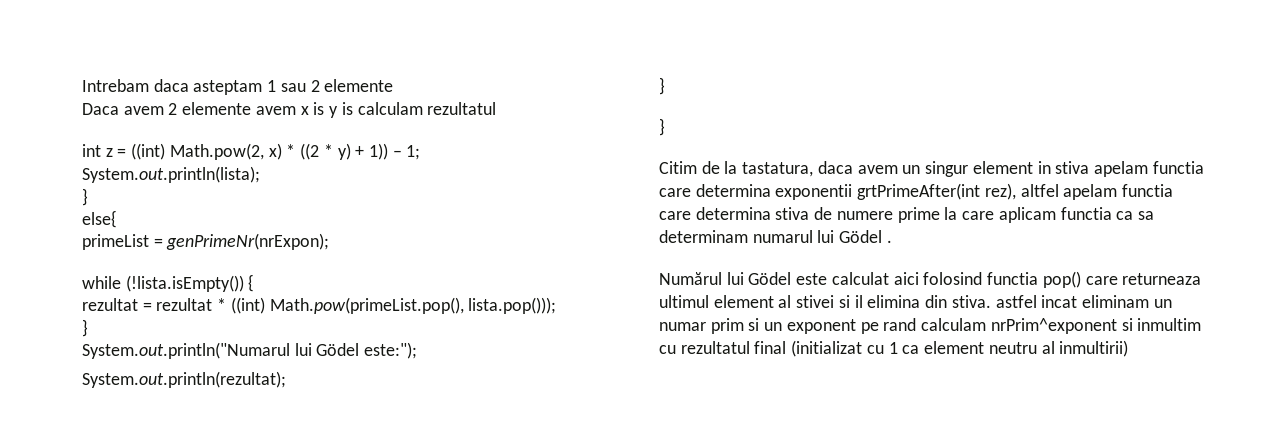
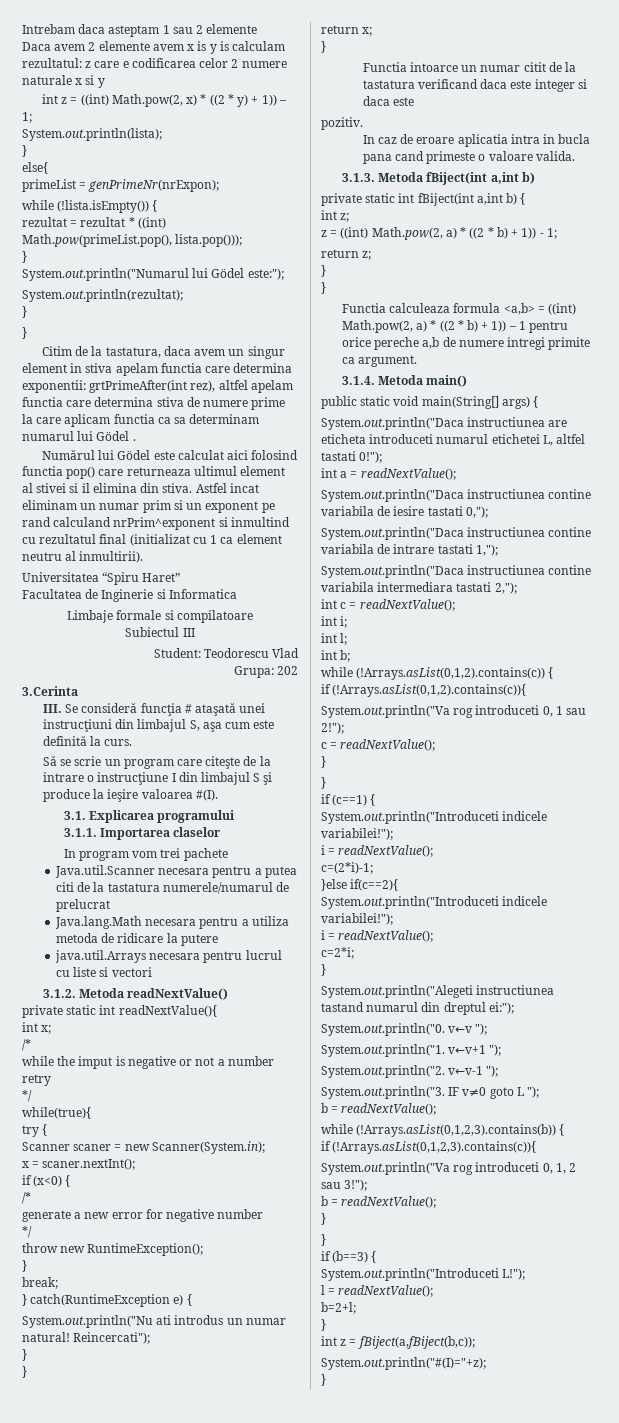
- Daca avem 2 elemente avem x is y is calculam rezultatul
+ Daca avem 2 elemente avem x is y is calculam rezultatul: z care e codificarea celor 2 numere naturale x si y
- Citim de la tastatura, daca avem un singur element in stiva apelam functia care determina exponentii grtPrimeAfter(int rez), altfel apelam functia care determina stiva de numere prime la care aplicam functia ca sa determinam numarul lui Gödel .
+ Citim de la tastatura, daca avem un singur element in stiva apelam functia care determina exponentii: grtPrimeAfter(int rez), altfel apelam functia care determina stiva de numere prime la care aplicam functia ca sa determinam numarul lui Gödel .
- Numărul lui Gödel este calculat aici folosind functia pop() care returneaza ultimul element al stivei si il elimina din stiva. astfel incat eliminam un numar prim si un exponent pe rand calculam nrPrim^exponent si inmultim cu rezultatul final (initializat cu 1 ca element neutru al inmultirii)
+ Numărul lui Gödel este calculat aici folosind functia pop() care returneaza ultimul element al stivei si il elimina din stiva. Astfel incat eliminam un numar prim si un exponent pe rand calculand nrPrim^exponent si inmultind cu rezultatul final (initializat cu 1 ca element neutru al inmultirii).
+ Universitatea “Spiru Haret”
+ Facultatea de Inginerie si Informatica
+ Limbaje formale si compilatoare
+ Subiectul III
+ Student: Teodorescu Vlad
+ Grupa: 202
+ 3.Cerinta
+ III. Se consideră funcţia # ataşată unei instrucţiuni din limbajul S, aşa cum este definită la curs.
+ Să se scrie un program care citeşte de la intrare o instrucţiune I din limbajul S şi produce la ieşire valoarea #(I).
+ 3.1. Explicarea programului
+ 3.1.1. Importarea claselor
+ In program vom trei pachete
+ Java.util.Scanner necesara pentru a putea citi de la tastatura numerele/numarul de prelucrat
+ Java.lang.Math necesara pentru a utiliza metoda de ridicare la putere
+ java.util.Arrays necesara pentru lucrul cu liste si vectori
+ 3.1.2. Metoda readNextValue()
+ private static int readNextValue(){
+ int x;
+ /*
+ while the imput is negative or not a number retry
+ */
+ while(true){
+ try {
+ Scanner scaner = new Scanner(System.in);
+ x = scaner.nextInt();
+ if (x<0) {
+ /*
+ generate a new error for negative number
+ */
+ throw new RuntimeException();
+ }
+ break;
+ } catch(RuntimeException e) {
+ System.out.println("Nu ati introdus un numar natural! Reincercati");
+ }
+ }
+ return x;
+ }
+ Functia intoarce un numar citit de la tastatura verificand daca este integer si daca este
+ pozitiv.
+ In caz de eroare aplicatia intra in bucla pana cand primeste o valoare valida.
+ 3.1.3. Metoda fBiject(int a,int b)
+ private static int fBiject(int a,int b) {
+ int z;
+ z = ((int) Math.pow(2, a) * ((2 * b) + 1)) - 1;
+ return z;
+ }
+ }
+ Functia calculeaza formula <a,b> = ((int) Math.pow(2, a) * ((2 * b) + 1)) – 1 pentru orice pereche a,b de numere intregi primite ca argument.
+ 3.1.4. Metoda main()
+ public static void main(String[] args) {
+ System.out.println("Daca instructiunea are eticheta introduceti numarul etichetei L, altfel tastati 0!");
+ int a = readNextValue();
+ System.out.println("Daca instructiunea contine variabila de iesire tastati 0,");
+ System.out.println("Daca instructiunea contine variabila de intrare tastati 1,");
+ System.out.println("Daca instructiunea contine variabila intermediara tastati 2,");
+ int c = readNextValue();
+ int i;
+ int l;
+ int b;
+ while (!Arrays.asList(0,1,2).contains(c)) {
+ if (!Arrays.asList(0,1,2).contains(c)){
+ System.out.println("Va rog introduceti 0, 1 sau 2!");
+ c = readNextValue();
+ }
+ }
+ if (c==1) {
+ System.out.println("Introduceti indicele variabilei!");
+ i = readNextValue();
+ c=(2*i)-1;
+ }else if(c==2){
+ System.out.println("Introduceti indicele variabilei!");
+ i = readNextValue();
+ c=2*i;
+ }
+ System.out.println("Alegeti instructiunea tastand numarul din dreptul ei:");
+ System.out.println("0. v←v ");
+ System.out.println("1. v←v+1 ");
+ System.out.println("2. v←v-1 ");
+ System.out.println("3. IF v≠0 goto L ");
+ b = readNextValue();
+ while (!Arrays.asList(0,1,2,3).contains(b)) {
+ if (!Arrays.asList(0,1,2,3).contains(c)){
+ System.out.println("Va rog introduceti 0, 1, 2 sau 3!");
+ b = readNextValue();
+ }
+ }
+ if (b==3) {
+ System.out.println("Introduceti L!");
+ l = readNextValue();
+ b=2+l;
+ }
+ int z = fBiject(a,fBiject(b,c));
+ System.out.println("#(I)="+z);
+ }

